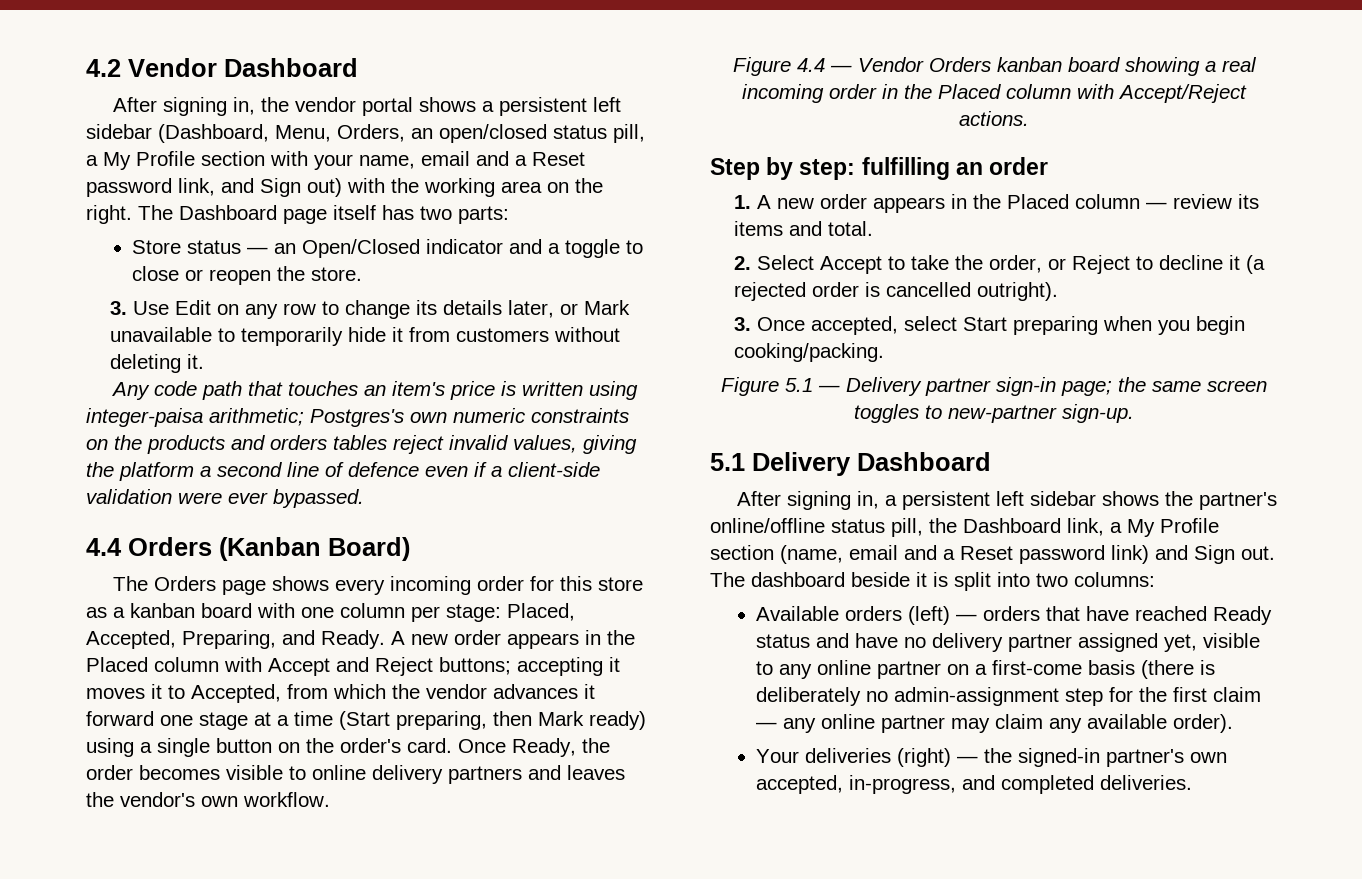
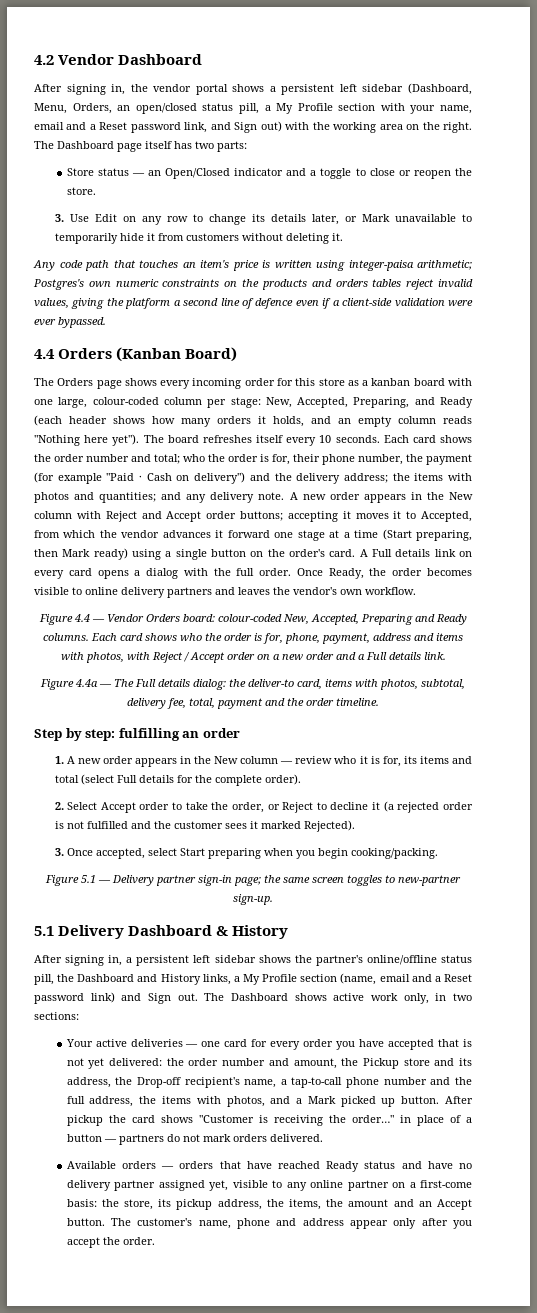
- The Orders page shows every incoming order for this store as a kanban board with one column per stage: Placed, Accepted, Preparing, and Ready. A new order appears in the Placed column with Accept and Reject buttons; accepting it moves it to Accepted, from which the vendor advances it forward one stage at a time (Start preparing, then Mark ready) using a single button on the order's card.
+ The Orders page shows every incoming order for this store as a kanban board with one large, colour-coded column per stage: New, Accepted, Preparing, and Ready (each header shows how many orders it holds, and an empty column reads "Nothing here yet"). The board refreshes itself every 10 seconds. Each card shows the order number and total; who the order is for, their phone number, the payment (for example "Paid · Cash on delivery") and the delivery address; the items with photos and quantities; and any delivery note. A new order appears in the New column with Reject and Accept order buttons; accepting it moves it to Accepted, from which the vendor advances it forward one stage at a time (Start preparing, then Mark ready) using a single button on the order's card.
+ A Full details link on every card opens a dialog with the full order.
- Figure 4.4 — Vendor Orders kanban board showing a real incoming order in the Placed column with Accept/Reject actions.
+ Figure 4.4 — Vendor Orders board: colour-coded New, Accepted, Preparing and Ready columns. Each card shows who the order is for, phone, payment, address and items with photos, with Reject / Accept order on a new order and a Full details link.
+ Figure 4.4a — The Full details dialog: the deliver-to card, items with photos, subtotal, delivery fee, total, payment and the order timeline.
- 1. A new order appears in the Placed column — review its items and total.
+ 1. A new order appears in the New column — review who it is for, its items and total (select Full details for the complete order).
- 2. Select Accept to take the order, or Reject to decline it (a rejected order is cancelled outright).
+ 2. Select Accept order to take the order, or Reject to decline it (a rejected order is not fulfilled and the customer sees it marked Rejected).
- 5.1 Delivery Dashboard
+ 5.1 Delivery Dashboard & History
- After signing in, a persistent left sidebar shows the partner's online/offline status pill, the Dashboard link, a My Profile section (name, email and a Reset password link) and Sign out.
+ After signing in, a persistent left sidebar shows the partner's online/offline status pill, the Dashboard and History links, a My Profile section (name, email and a Reset password link) and Sign out.
- The dashboard beside it is split into two columns:
+ The Dashboard shows active work only, in two sections:
+ Your active deliveries — one card for every order you have accepted that is not yet delivered: the order number and amount, the Pickup store and its address, the Drop-off recipient's name, a tap-to-call phone number and the full address, the items with photos, and a Mark picked up button. After pickup the card shows "Customer is receiving the order…" in place of a button — partners do not mark orders delivered.
- Available orders (left) — orders that have reached Ready status and have no delivery partner assigned yet, visible to any online partner on a first-come basis (there is deliberately no admin-assignment step for the first claim — any online partner may claim any available order).
- Your deliveries (right) — the signed-in partner's own accepted, in-progress, and completed deliveries.
+ Available orders — orders that have reached Ready status and have no delivery partner assigned yet, visible to any online partner on a first-come basis: the store, its pickup address, the items, the amount and an Accept button. The customer's name, phone and address appear only after you accept the order.

